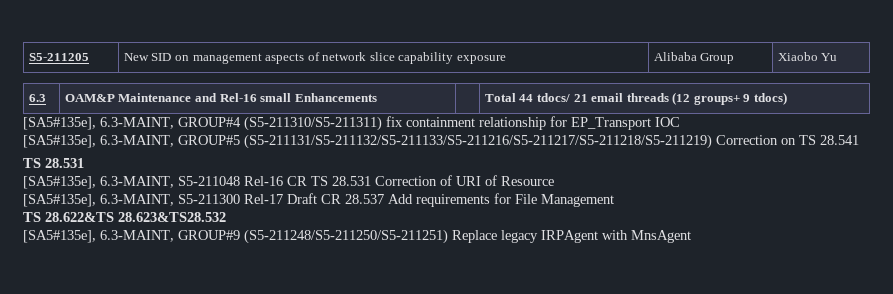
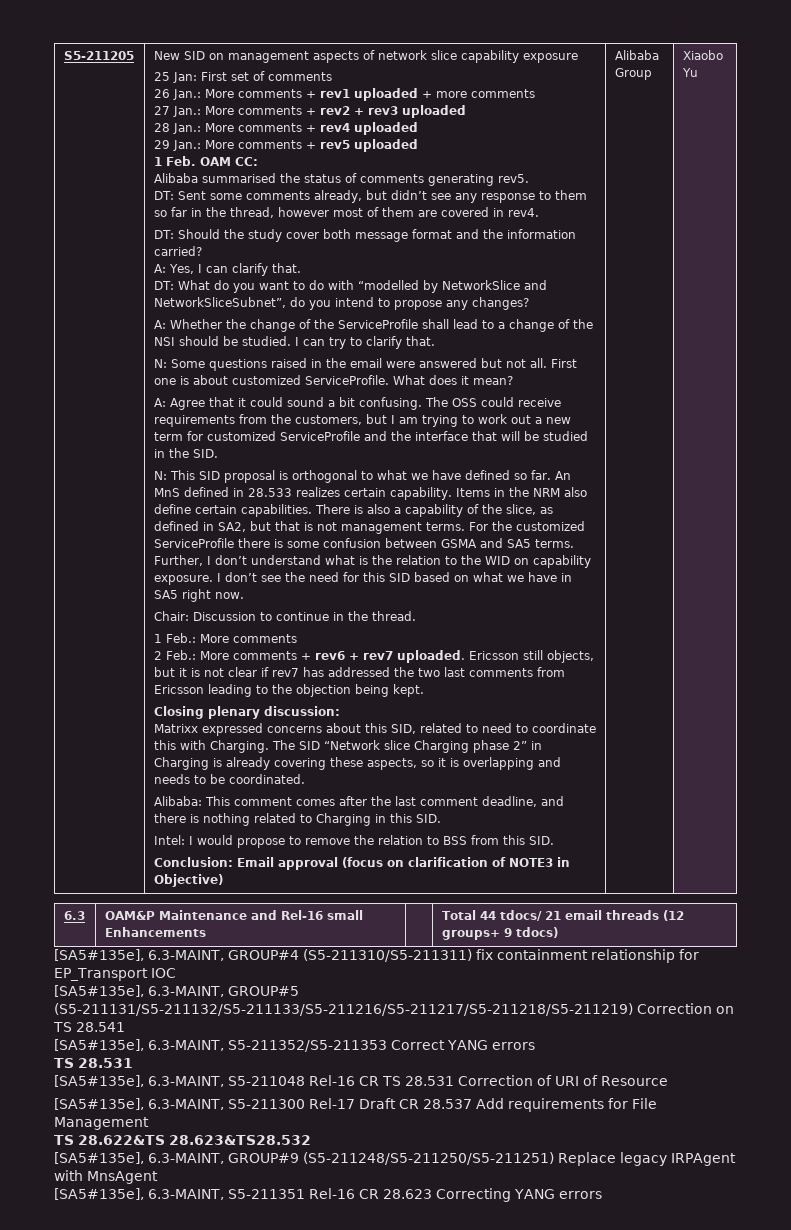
+ 25 Jan: First set of comments
+ 26 Jan.: More comments + rev1 uploaded + more comments
+ 27 Jan.: More comments + rev2 + rev3 uploaded
+ 28 Jan.: More comments + rev4 uploaded
+ 29 Jan.: More comments + rev5 uploaded
+ 1 Feb. OAM CC:
+ Alibaba summarised the status of comments generating rev5.
+ DT: Sent some comments already, but didn’t see any response to them so far in the thread, however most of them are covered in rev4.
+ DT: Should the study cover both message format and the information carried?
+ A: Yes, I can clarify that.
+ DT: What do you want to do with “modelled by NetworkSlice and NetworkSliceSubnet”, do you intend to propose any changes?
+ A: Whether the change of the ServiceProfile shall lead to a change of the NSI should be studied. I can try to clarify that.
+ N: Some questions raised in the email were answered but not all. First one is about customized ServiceProfile. What does it mean?
+ A: Agree that it could sound a bit confusing. The OSS could receive requirements from the customers, but I am trying to work out a new term for customized ServiceProfile and the interface that will be studied in the SID.
+ N: This SID proposal is orthogonal to what we have defined so far. An MnS defined in 28.533 realizes certain capability. Items in the NRM also define certain capabilities. There is also a capability of the slice, as defined in SA2, but that is not management terms. For the customized ServiceProfile there is some confusion between GSMA and SA5 terms. Further, I don’t understand what is the relation to the WID on capability exposure. I don’t see the need for this SID based on what we have in SA5 right now.
+ Chair: Discussion to continue in the thread.
+ 1 Feb.: More comments
+ 2 Feb.: More comments + rev6 + rev7 uploaded. Ericsson still objects, but it is not clear if rev7 has addressed the two last comments from Ericsson leading to the objection being kept.
+ Closing plenary discussion:
+ Matrixx expressed concerns about this SID, related to need to coordinate this with Charging. The SID “Network slice Charging phase 2” in Charging is already covering these aspects, so it is overlapping and needs to be coordinated.
+ Alibaba: This comment comes after the last comment deadline, and there is nothing related to Charging in this SID.
+ Intel: I would propose to remove the relation to BSS from this SID.
+ Conclusion: Email approval (focus on clarification of NOTE3 in Objective)
+ [SA5#135e], 6.3-MAINT, S5-211352/S5-211353 Correct YANG errors
+ [SA5#135e], 6.3-MAINT, S5-211351 Rel-16 CR 28.623 Correcting YANG errors

